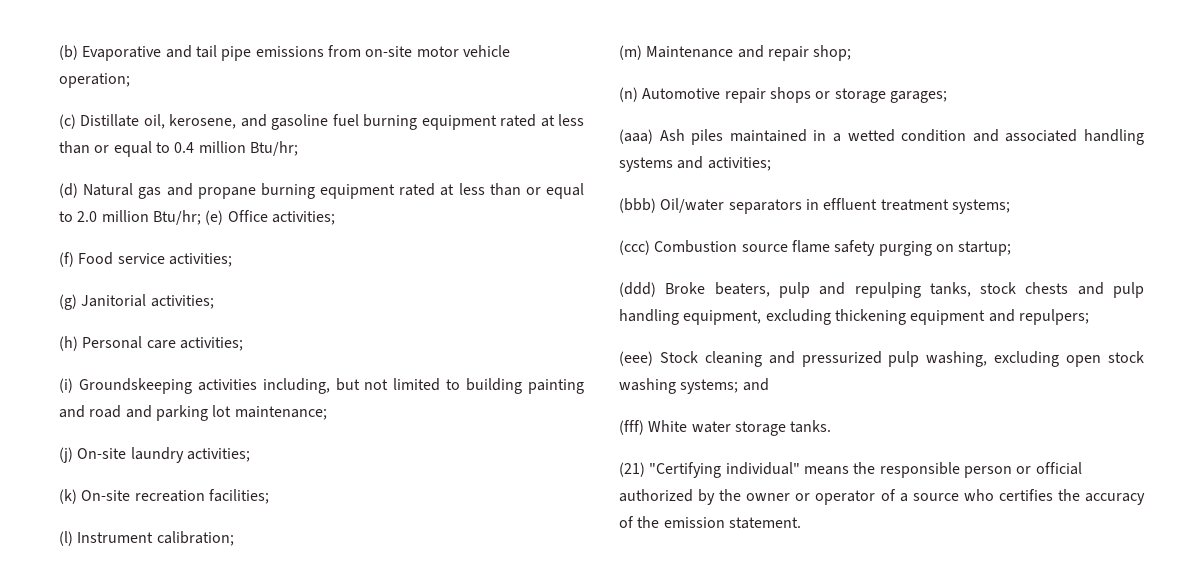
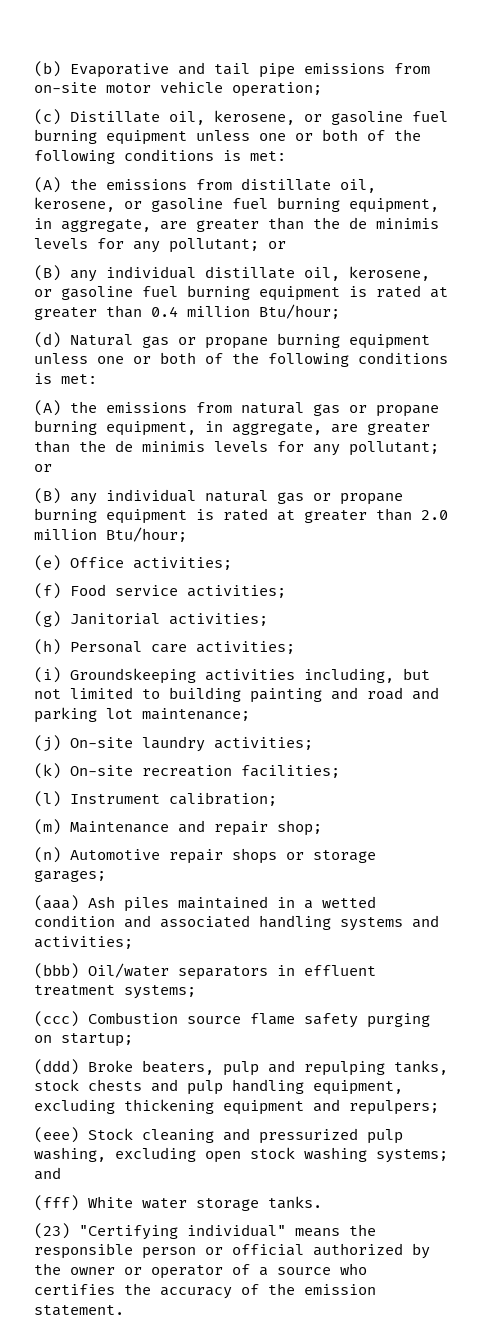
- (c) Distillate oil, kerosene, and gasoline fuel burning equipment rated at less than or equal to 0.4 million Btu/hr;
+ (c) Distillate oil, kerosene, or gasoline fuel burning equipment unless one or both of the following conditions is met:
+ (A) the emissions from distillate oil, kerosene, or gasoline fuel burning equipment, in aggregate, are greater than the de minimis levels for any pollutant; or
+ (B) any individual distillate oil, kerosene, or gasoline fuel burning equipment is rated at greater than 0.4 million Btu/hour;
- (d) Natural gas and propane burning equipment rated at less than or equal to 2.0 million Btu/hr; (e) Office activities;
+ (d) Natural gas or propane burning equipment unless one or both of the following conditions is met:
+ (A) the emissions from natural gas or propane burning equipment, in aggregate, are greater than the de minimis levels for any pollutant; or
+ (B) any individual natural gas or propane burning equipment is rated at greater than 2.0 million Btu/hour;
+ (e) Office activities;
- (21) "Certifying individual" means the responsible person or official authorized by the owner or operator of a source who certifies the accuracy of the emission statement.
+ (23) "Certifying individual" means the responsible person or official authorized by the owner or operator of a source who certifies the accuracy of the emission statement.

